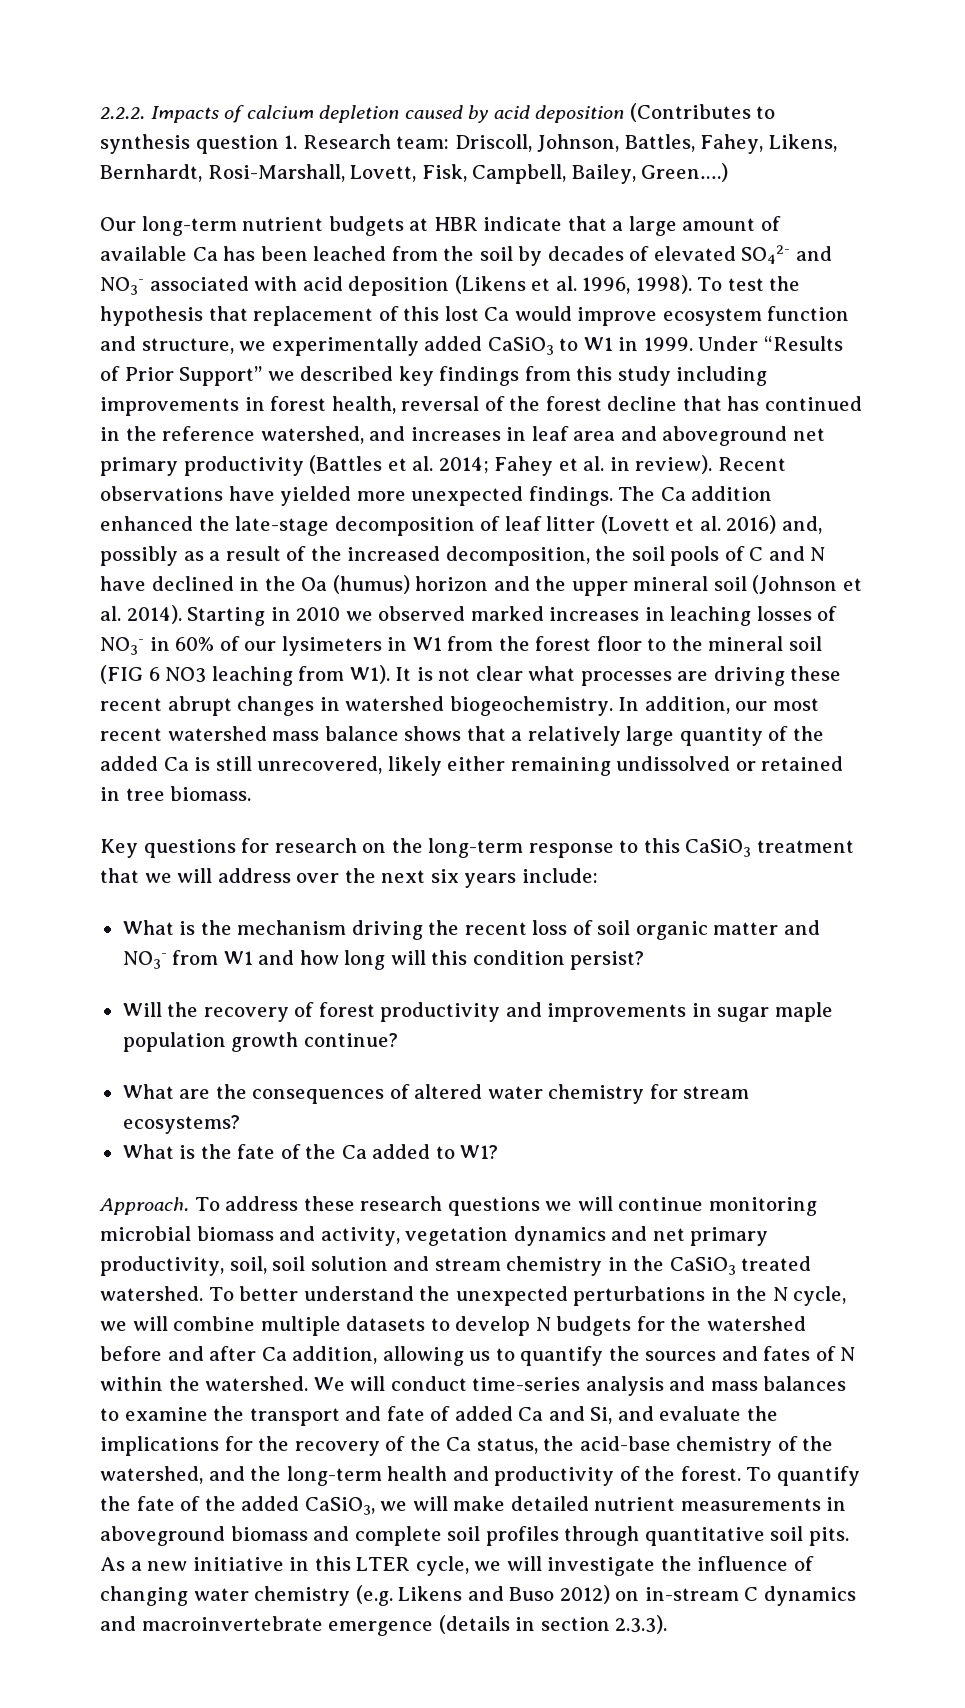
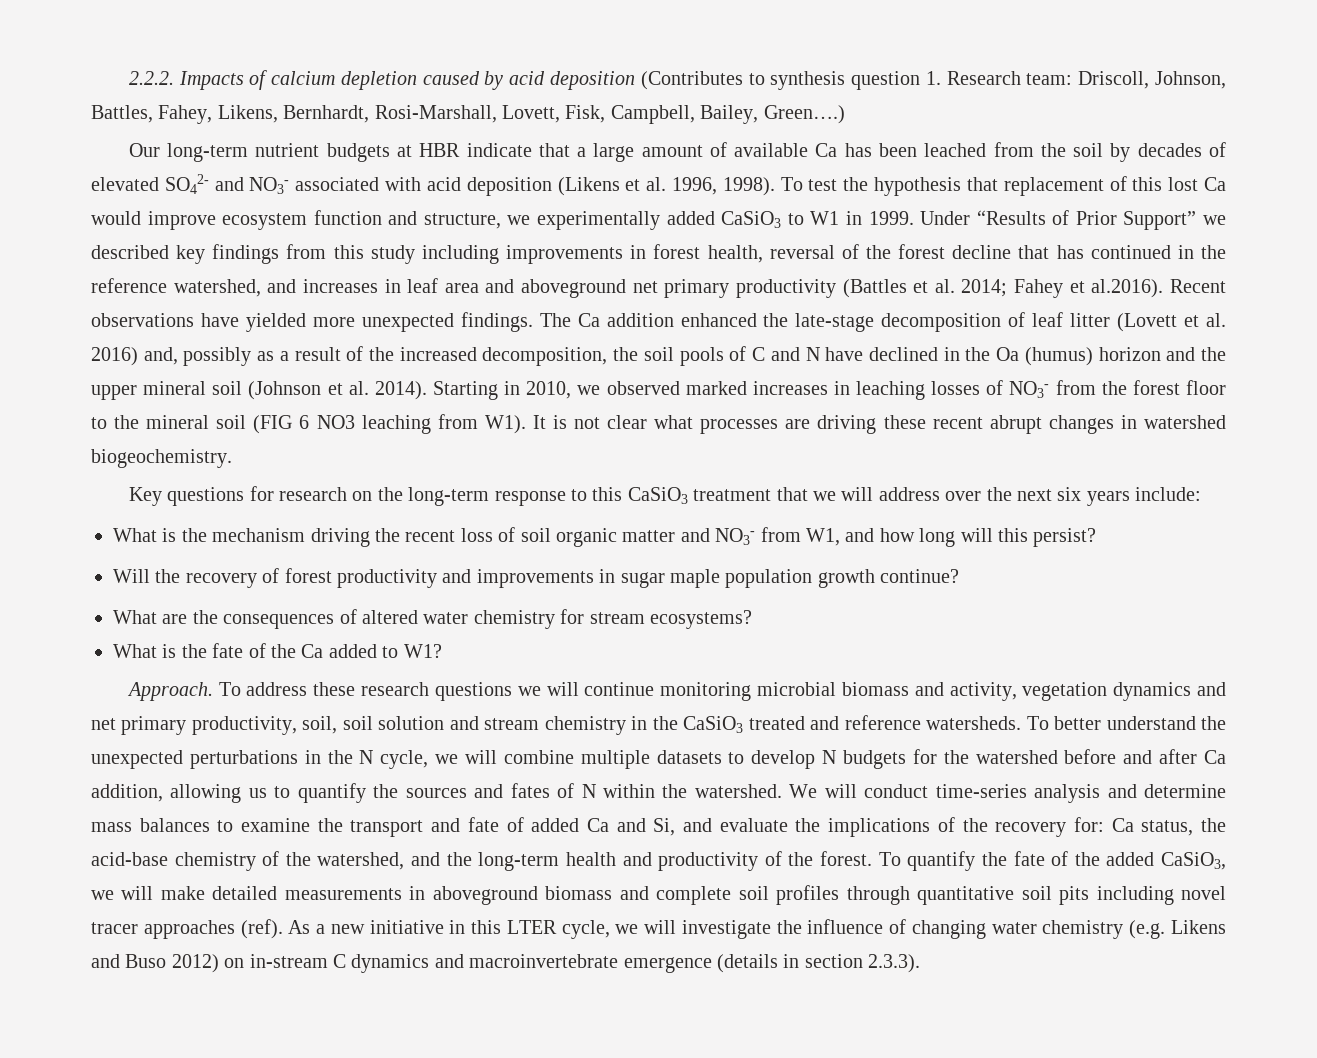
- Under “Results of Prior Support” we described key findings from this study including improvements in forest health, reversal of the forest decline that has continued in the reference watershed, and increases in leaf area and aboveground net primary productivity (Battles et al. 2014; Fahey et al. in review). Recent observations have yielded more unexpected findings.
+ Under “Results of Prior Support” we described key findings from this study including improvements in forest health, reversal of the forest decline that has continued in the reference watershed, and increases in leaf area and aboveground net primary productivity (Battles et al. 2014; Fahey et al.2016). Recent observations have yielded more unexpected findings.
- Starting in 2010 we observed marked increases in leaching losses of NO3- in 60% of our lysimeters in W1 from the forest floor to the mineral soil (FIG 6 NO3 leaching from W1). It is not clear what processes are driving these recent abrupt changes in watershed biogeochemistry. In addition, our most recent watershed mass balance shows that a relatively large quantity of the added Ca is still unrecovered, likely either remaining undissolved or retained in tree biomass.
+ Starting in 2010, we observed marked increases in leaching losses of NO3- from the forest floor to the mineral soil (FIG 6 NO3 leaching from W1). It is not clear what processes are driving these recent abrupt changes in watershed biogeochemistry.
- What is the mechanism driving the recent loss of soil organic matter and NO3- from W1 and how long will this condition persist?
+ What is the mechanism driving the recent loss of soil organic matter and NO3- from W1, and how long will this persist?
- To address these research questions we will continue monitoring microbial biomass and activity, vegetation dynamics and net primary productivity, soil, soil solution and stream chemistry in the CaSiO3 treated watershed.
+ To address these research questions we will continue monitoring microbial biomass and activity, vegetation dynamics and net primary productivity, soil, soil solution and stream chemistry in the CaSiO3 treated and reference watersheds.
- We will conduct time-series analysis and mass balances to examine the transport and fate of added Ca and Si, and evaluate the implications for the recovery of the Ca status, the acid-base chemistry of the watershed, and the long-term health and productivity of the forest.
+ We will conduct time-series analysis and determine mass balances to examine the transport and fate of added Ca and Si, and evaluate the implications of the recovery for: Ca status, the acid-base chemistry of the watershed, and the long-term health and productivity of the forest.
- To quantify the fate of the added CaSiO3, we will make detailed nutrient measurements in aboveground biomass and complete soil profiles through quantitative soil pits.
+ To quantify the fate of the added CaSiO3, we will make detailed measurements in aboveground biomass and complete soil profiles through quantitative soil pits including novel tracer approaches (ref).

